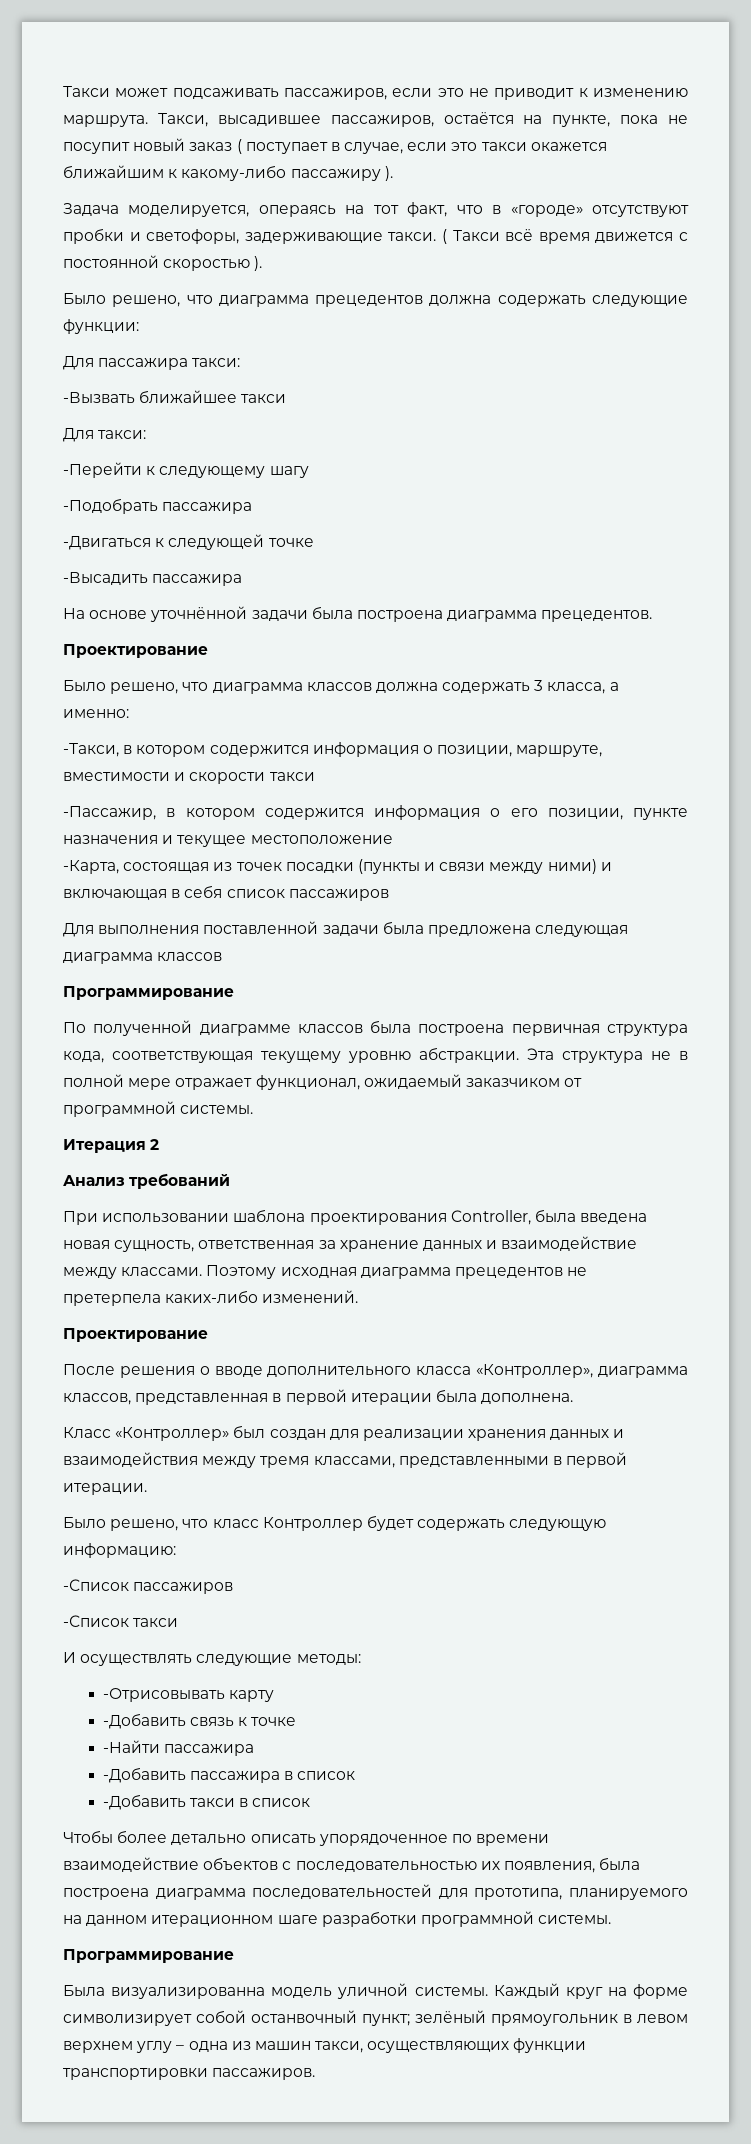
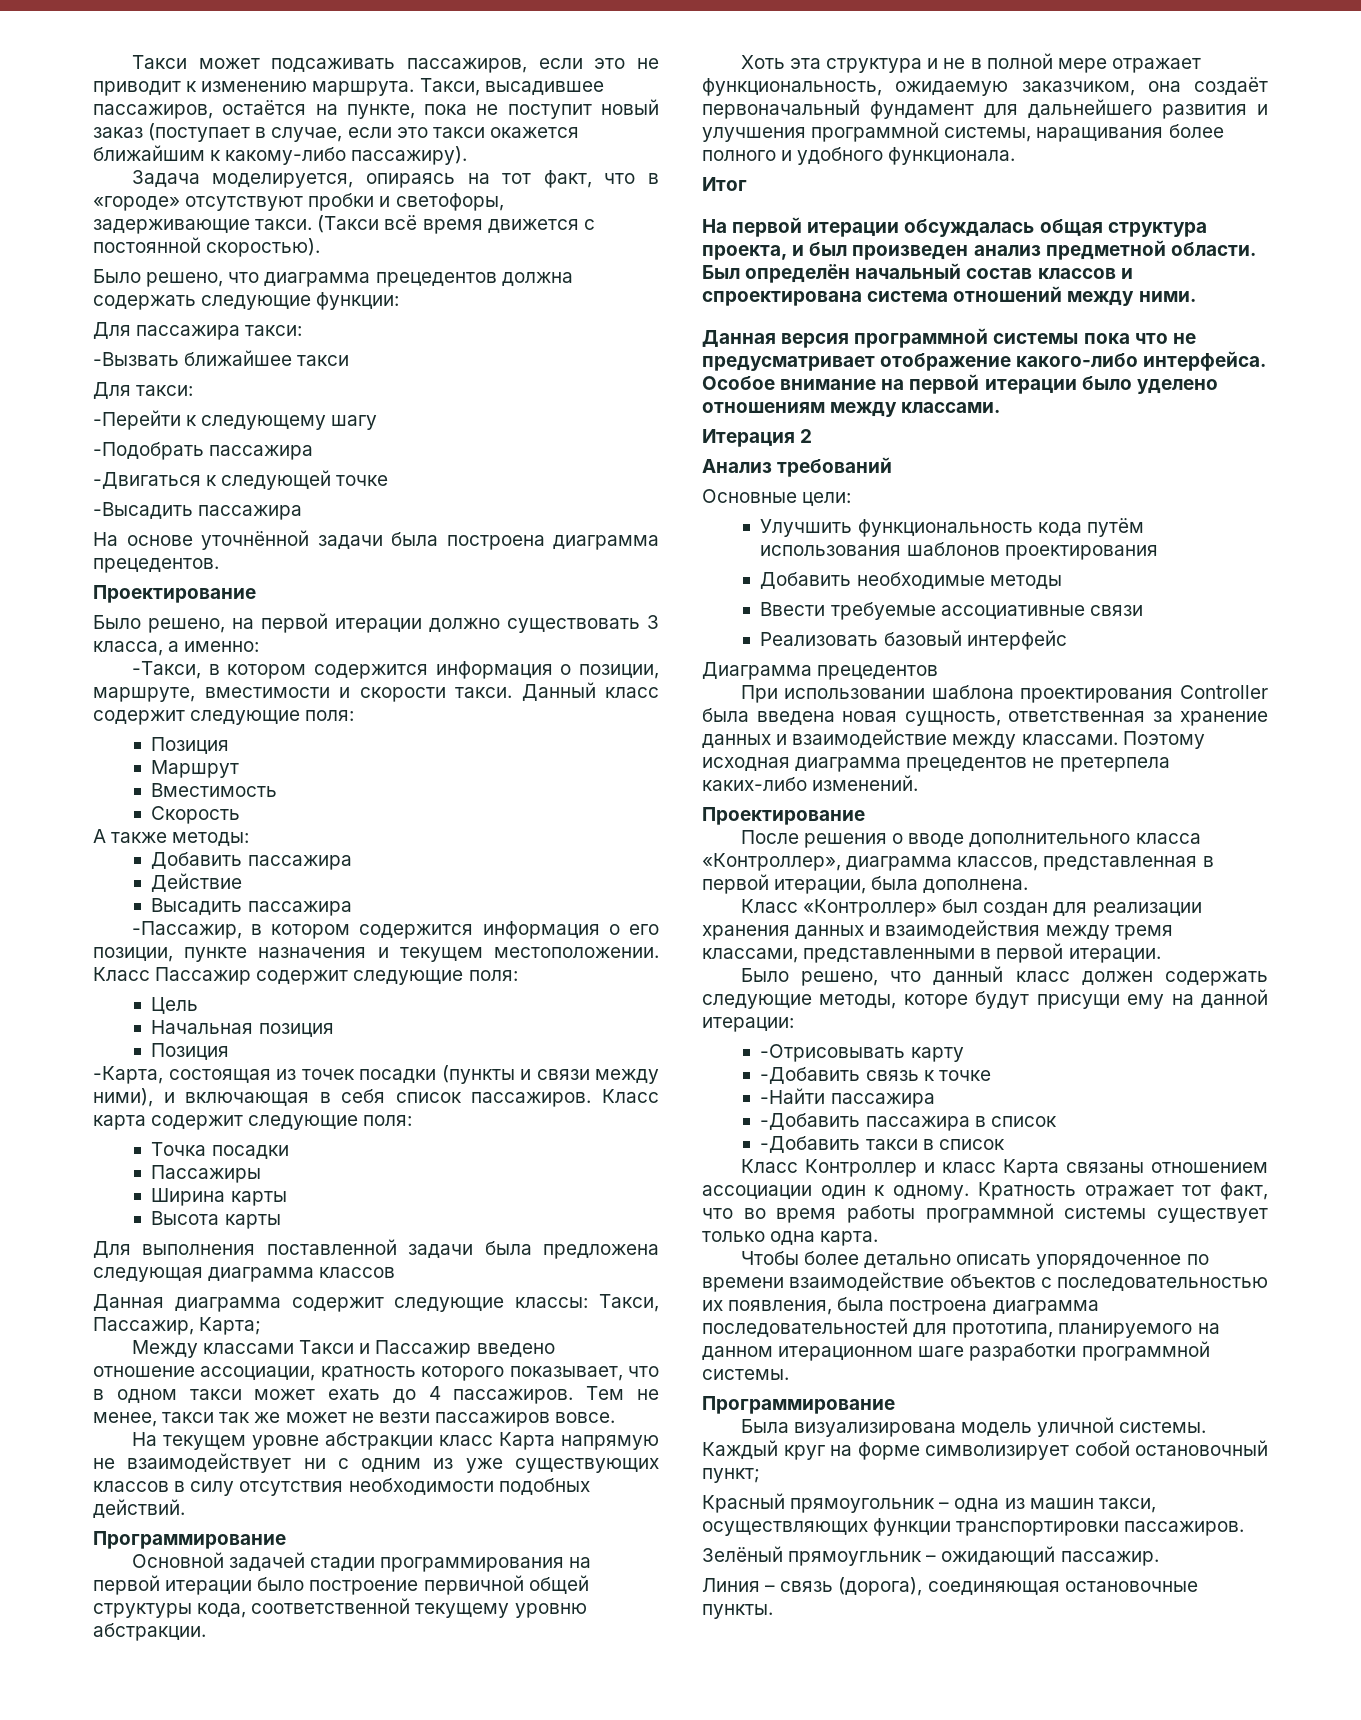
- Такси, высадившее пассажиров, остаётся на пункте, пока не посупит новый заказ ( поступает в случае, если это такси окажется ближайшим к какому-либо пассажиру ).
+ Такси, высадившее пассажиров, остаётся на пункте, пока не поступит новый заказ (поступает в случае, если это такси окажется ближайшим к какому-либо пассажиру).
- Задача моделируется, операясь на тот факт, что в «городе» отсутствуют пробки и светофоры, задерживающие такси.
+ Задача моделируется, опираясь на тот факт, что в «городе» отсутствуют пробки и светофоры, задерживающие такси.
- ( Такси всё время движется с постоянной скоростью ).
+ (Такси всё время движется с постоянной скоростью).
- Было решено, что диаграмма классов должна содержать 3 класса, а именно:
+ Было решено, на первой итерации должно существовать 3 класса, а именно:
- -Такси, в котором содержится информация о позиции, маршруте, вместимости и скорости такси
+ -Такси, в котором содержится информация о позиции, маршруте, вместимости и скорости такси. Данный класс содержит следующие поля:
+ Позиция
+ Маршрут
+ Вместимость
+ Скорость
+ А также методы:
+ Добавить пассажира
+ Действие
+ Высадить пассажира
- -Пассажир, в котором содержится информация о его позиции, пункте назначения и текущее местоположение
+ -Пассажир, в котором содержится информация о его позиции, пункте назначения и текущем местоположении. Класс Пассажир содержит следующие поля:
+ Цель
+ Начальная позиция
+ Позиция
- -Карта, состоящая из точек посадки (пункты и связи между ними) и включающая в себя список пассажиров
+ -Карта, состоящая из точек посадки (пункты и связи между ними), и включающая в себя список пассажиров. Класс карта содержит следующие поля:
+ Точка посадки
+ Пассажиры
+ Ширина карты
+ Высота карты
  Для выполнения поставленной задачи была предложена следующая диаграмма классов
+ Данная диаграмма содержит следующие классы: Такси, Пассажир, Карта;
+ Между классами Такси и Пассажир введено отношение ассоциации, кратность которого показывает, что в одном такси может ехать до 4 пассажиров. Тем не менее, такси так же может не везти пассажиров вовсе.
+ На текущем уровне абстракции класс Карта напрямую не взаимодействует ни с одним из уже существующих классов в силу отсутствия необходимости подобных действий.
  Программирование
- По полученной диаграмме классов была построена первичная структура кода, соответствующая текущему уровню абстракции. Эта структура не в полной мере отражает функционал, ожидаемый заказчиком от программной системы.
+ Основной задачей стадии программирования на первой итерации было построение первичной общей структуры кода, соответственной текущему уровню абстракции.
+ Хоть эта структура и не в полной мере отражает функциональность, ожидаемую заказчиком, она создаёт первоначальный фундамент для дальнейшего развития и улучшения программной системы, наращивания более полного и удобного функционала.
+ Итог
+ На первой итерации обсуждалась общая структура проекта, и был произведен анализ предметной области. Был определён начальный состав классов и спроектирована система отношений между ними.
+ Данная версия программной системы пока что не предусматривает отображение какого-либо интерфейса. Особое внимание на первой итерации было уделено отношениям между классами.
  Итерация 2
  Анализ требований
+ Основные цели:
+ Улучшить функциональность кода путём использования шаблонов проектирования
+ Добавить необходимые методы
+ Ввести требуемые ассоциативные связи
+ Реализовать базовый интерфейс
+ Диаграмма прецедентов
- При использовании шаблона проектирования Controller, была введена новая сущность, ответственная за хранение данных и взаимодействие между классами.
+ При использовании шаблона проектирования Controller была введена новая сущность, ответственная за хранение данных и взаимодействие между классами.
- После решения о вводе дополнительного класса «Контроллер», диаграмма классов, представленная в первой итерации была дополнена.
+ После решения о вводе дополнительного класса «Контроллер», диаграмма классов, представленная в первой итерации, была дополнена.
- Было решено, что класс Контроллер будет содержать следующую информацию:
- -Список пассажиров
- -Список такси
- И осуществлять следующие методы:
+ Было решено, что данный класс должен содержать следующие методы, которе будут присущи ему на данной итерации:
+ Класс Контроллер и класс Карта связаны отношением ассоциации один к одному. Кратность отражает тот факт, что во время работы программной системы существует только одна карта.
- Была визуализированна модель уличной системы.
+ Была визуализирована модель уличной системы.
- Каждый круг на форме символизирует собой останвочный пункт; зелёный прямоугольник в левом верхнем углу – одна из машин такси, осуществляющих функции транспортировки пассажиров.
+ Каждый круг на форме символизирует собой остановочный пункт;
+ Красный прямоугольник – одна из машин такси, осуществляющих функции транспортировки пассажиров.
+ Зелёный прямоугльник – ожидающий пассажир.
+ Линия – связь (дорога), соединяющая остановочные пункты.

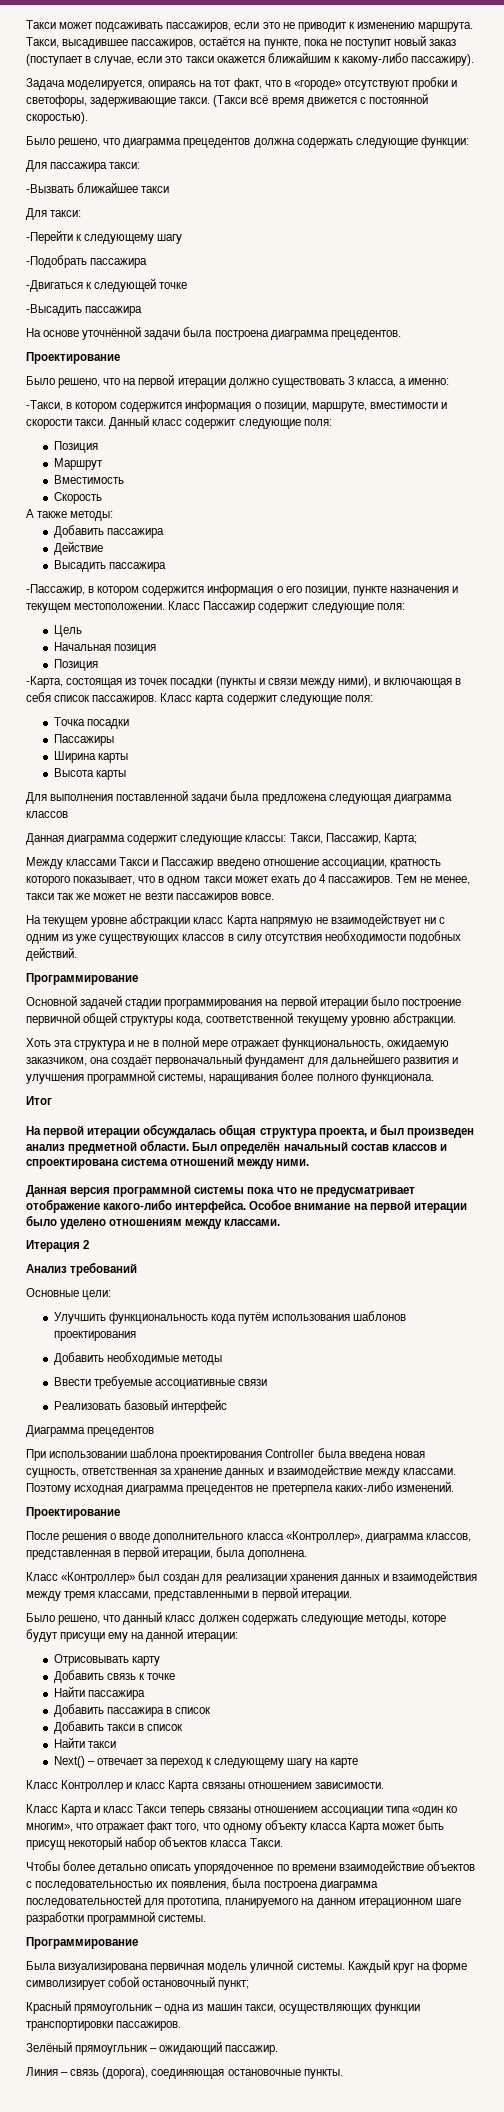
- Было решено, на первой итерации должно существовать 3 класса, а именно:
+ Было решено, что на первой итерации должно существовать 3 класса, а именно:
- Хоть эта структура и не в полной мере отражает функциональность, ожидаемую заказчиком, она создаёт первоначальный фундамент для дальнейшего развития и улучшения программной системы, наращивания более полного и удобного функционала.
+ Хоть эта структура и не в полной мере отражает функциональность, ожидаемую заказчиком, она создаёт первоначальный фундамент для дальнейшего развития и улучшения программной системы, наращивания более полного функционала.
- -Отрисовывать карту
+ Отрисовывать карту
- -Добавить связь к точке
+ Добавить связь к точке
- -Найти пассажира
- -Добавить пассажира в список
+ Найти пассажира
+ Добавить пассажира в список
- -Добавить такси в список
+ Добавить такси в список
+ Найти такси
+ Next() – отвечает за переход к следующему шагу на карте
- Класс Контроллер и класс Карта связаны отношением ассоциации один к одному. Кратность отражает тот факт, что во время работы программной системы существует только одна карта.
+ Класс Контроллер и класс Карта связаны отношением зависимости.
+ Класс Карта и класс Такси теперь связаны отношением ассоциации типа «один ко многим», что отражает факт того, что одному объекту класса Карта может быть присущ некоторый набор объектов класса Такси.
- Была визуализирована модель уличной системы.
+ Была визуализирована первичная модель уличной системы.

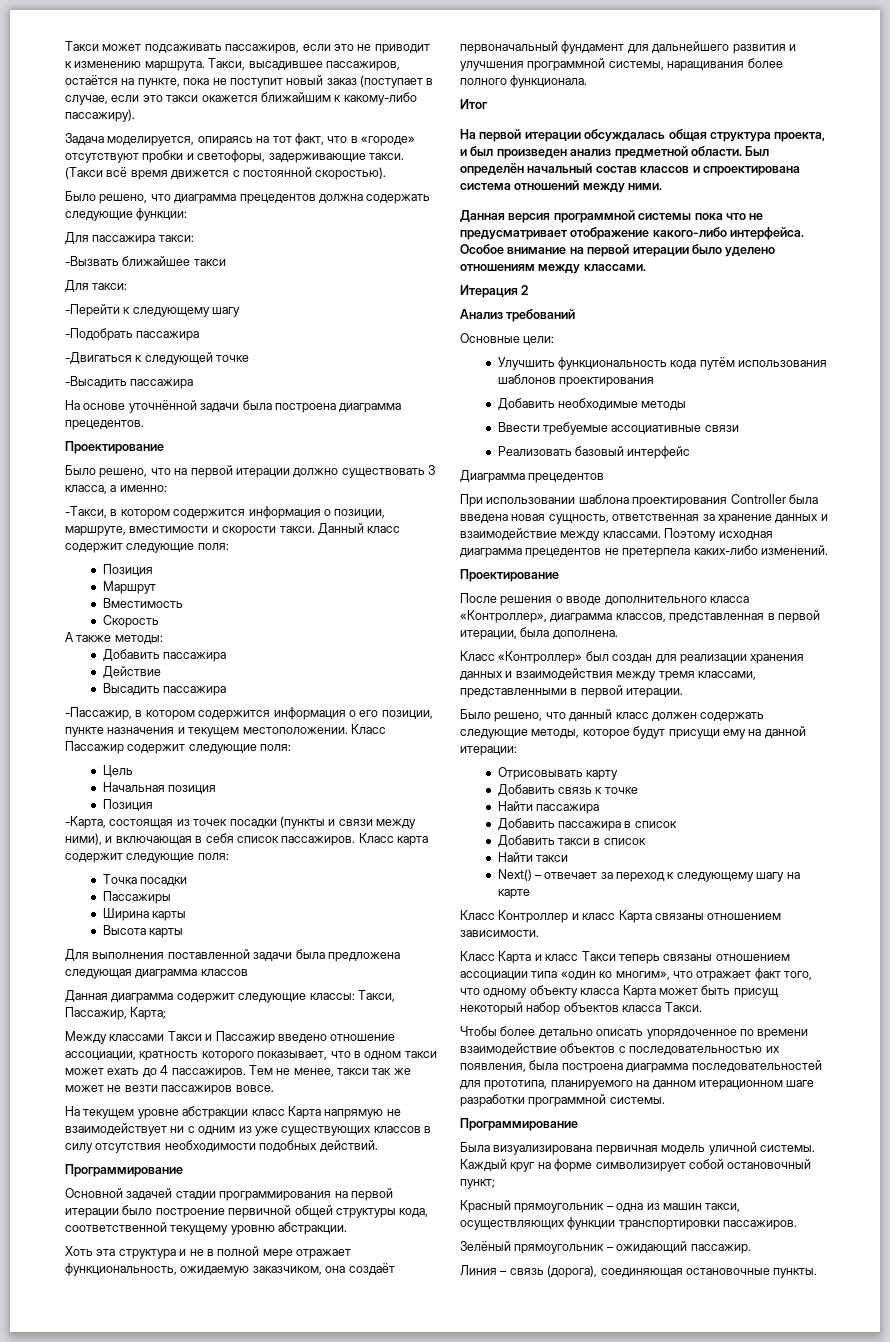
- Было решено, что данный класс должен содержать следующие методы, которе будут присущи ему на данной итерации:
+ Было решено, что данный класс должен содержать следующие методы, которое будут присущи ему на данной итерации:
- Зелёный прямоугльник – ожидающий пассажир.
+ Зелёный прямоугольник – ожидающий пассажир.

